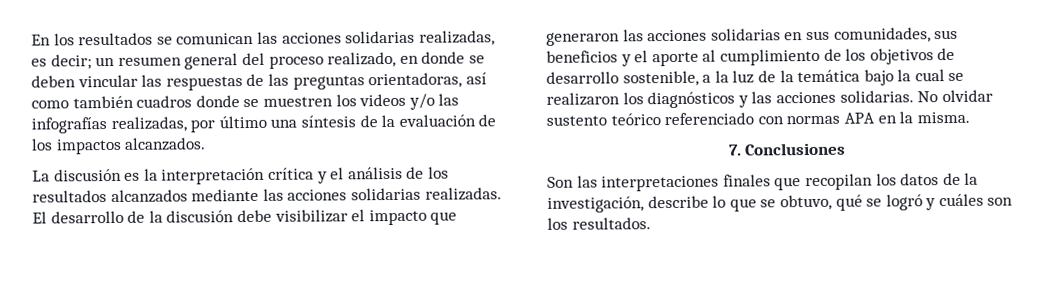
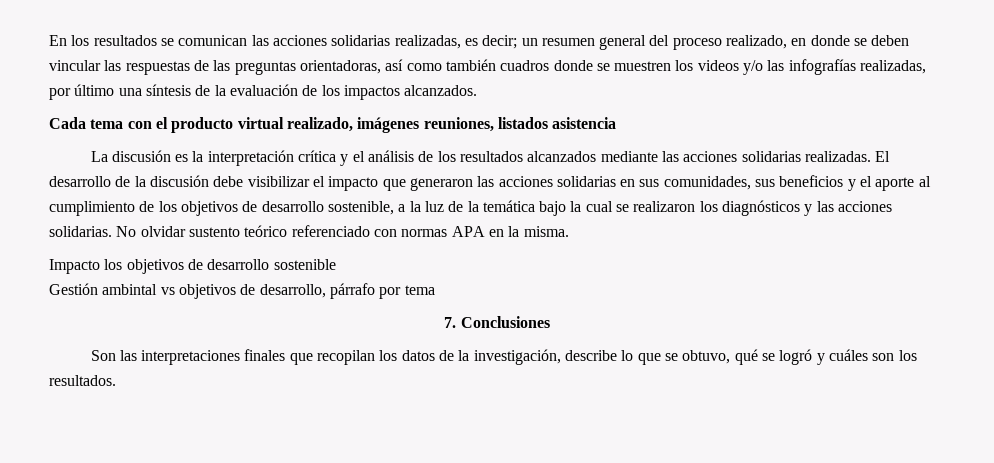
+ Cada tema con el producto virtual realizado, imágenes reuniones, listados asistencia
+ Impacto los objetivos de desarrollo sostenible
+ Gestión ambintal vs objetivos de desarrollo, párrafo por tema

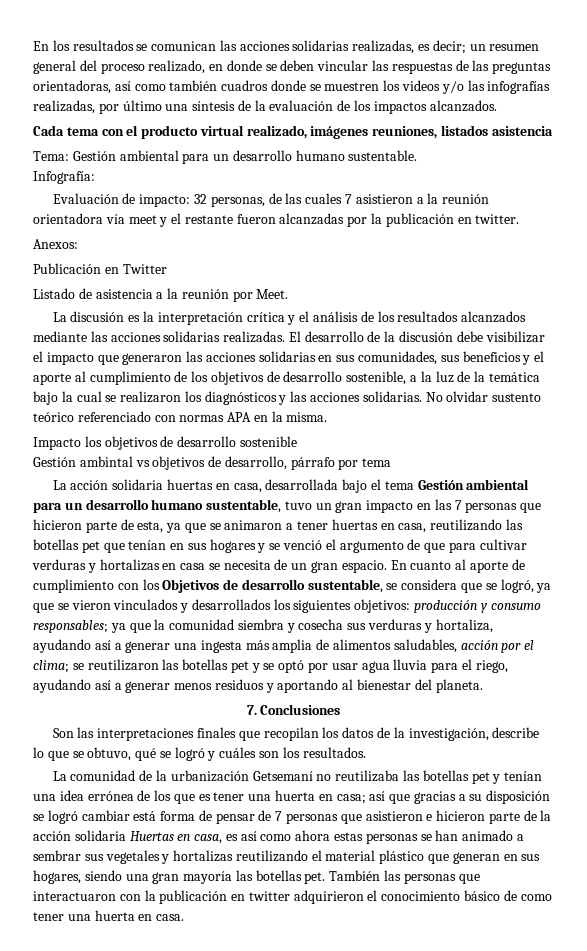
+ Tema: Gestión ambiental para un desarrollo humano sustentable.
+ Infografía:
+ Evaluación de impacto: 32 personas, de las cuales 7 asistieron a la reunión orientadora vía meet y el restante fueron alcanzadas por la publicación en twitter.
+ Anexos:
+ Publicación en Twitter
+ Listado de asistencia a la reunión por Meet.
+ La acción solidaria huertas en casa, desarrollada bajo el tema Gestión ambiental para un desarrollo humano sustentable, tuvo un gran impacto en las 7 personas que hicieron parte de esta, ya que se animaron a tener huertas en casa, reutilizando las botellas pet que tenían en sus hogares y se venció el argumento de que para cultivar verduras y hortalizas en casa se necesita de un gran espacio. En cuanto al aporte de cumplimiento con los Objetivos de desarrollo sustentable, se considera que se logró, ya que se vieron vinculados y desarrollados los siguientes objetivos: producción y consumo responsables; ya que la comunidad siembra y cosecha sus verduras y hortaliza, ayudando así a generar una ingesta más amplia de alimentos saludables, acción por el clima; se reutilizaron las botellas pet y se optó por usar agua lluvia para el riego, ayudando así a generar menos residuos y aportando al bienestar del planeta.
+ La comunidad de la urbanización Getsemaní no reutilizaba las botellas pet y tenían una idea errónea de los que es tener una huerta en casa; así que gracias a su disposición se logró cambiar está forma de pensar de 7 personas que asistieron e hicieron parte de la acción solidaria Huertas en casa, es así como ahora estas personas se han animado a sembrar sus vegetales y hortalizas reutilizando el material plástico que generan en sus hogares, siendo una gran mayoría las botellas pet. También las personas que interactuaron con la publicación en twitter adquirieron el conocimiento básico de como tener una huerta en casa.

